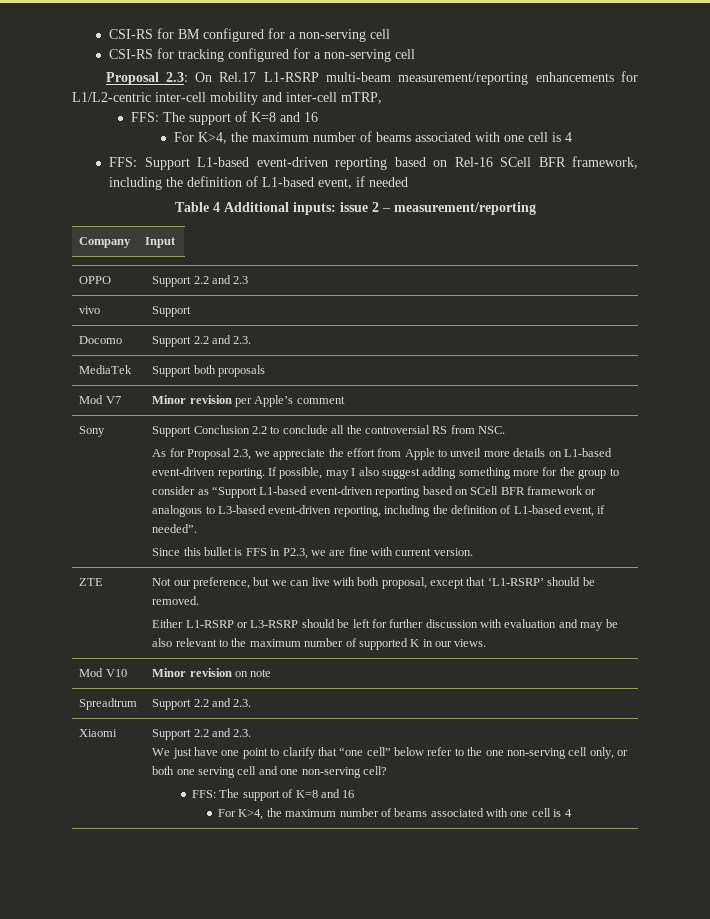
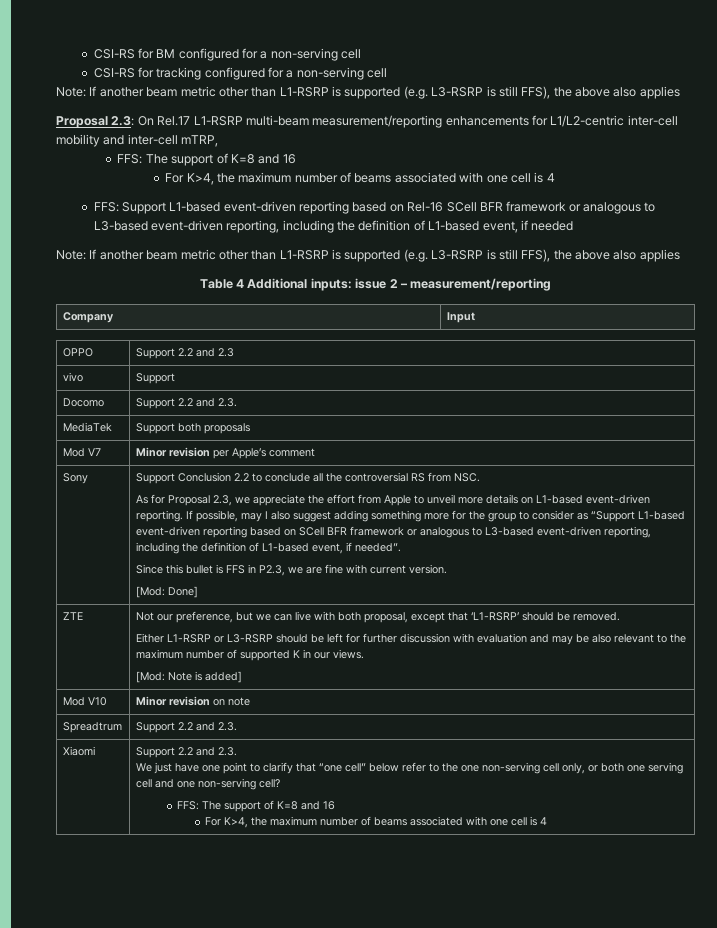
  CSI-RS for tracking configured for a non-serving cell
+ Note: If another beam metric other than L1-RSRP is supported (e.g. L3-RSRP is still FFS), the above also applies
- FFS: Support L1-based event-driven reporting based on Rel-16 SCell BFR framework, including the definition of L1-based event, if needed
+ FFS: Support L1-based event-driven reporting based on Rel-16 SCell BFR framework or analogous to L3-based event-driven reporting, including the definition of L1-based event, if needed
+ Note: If another beam metric other than L1-RSRP is supported (e.g. L3-RSRP is still FFS), the above also applies
+ [Mod: Done]
+ [Mod: Note is added]

